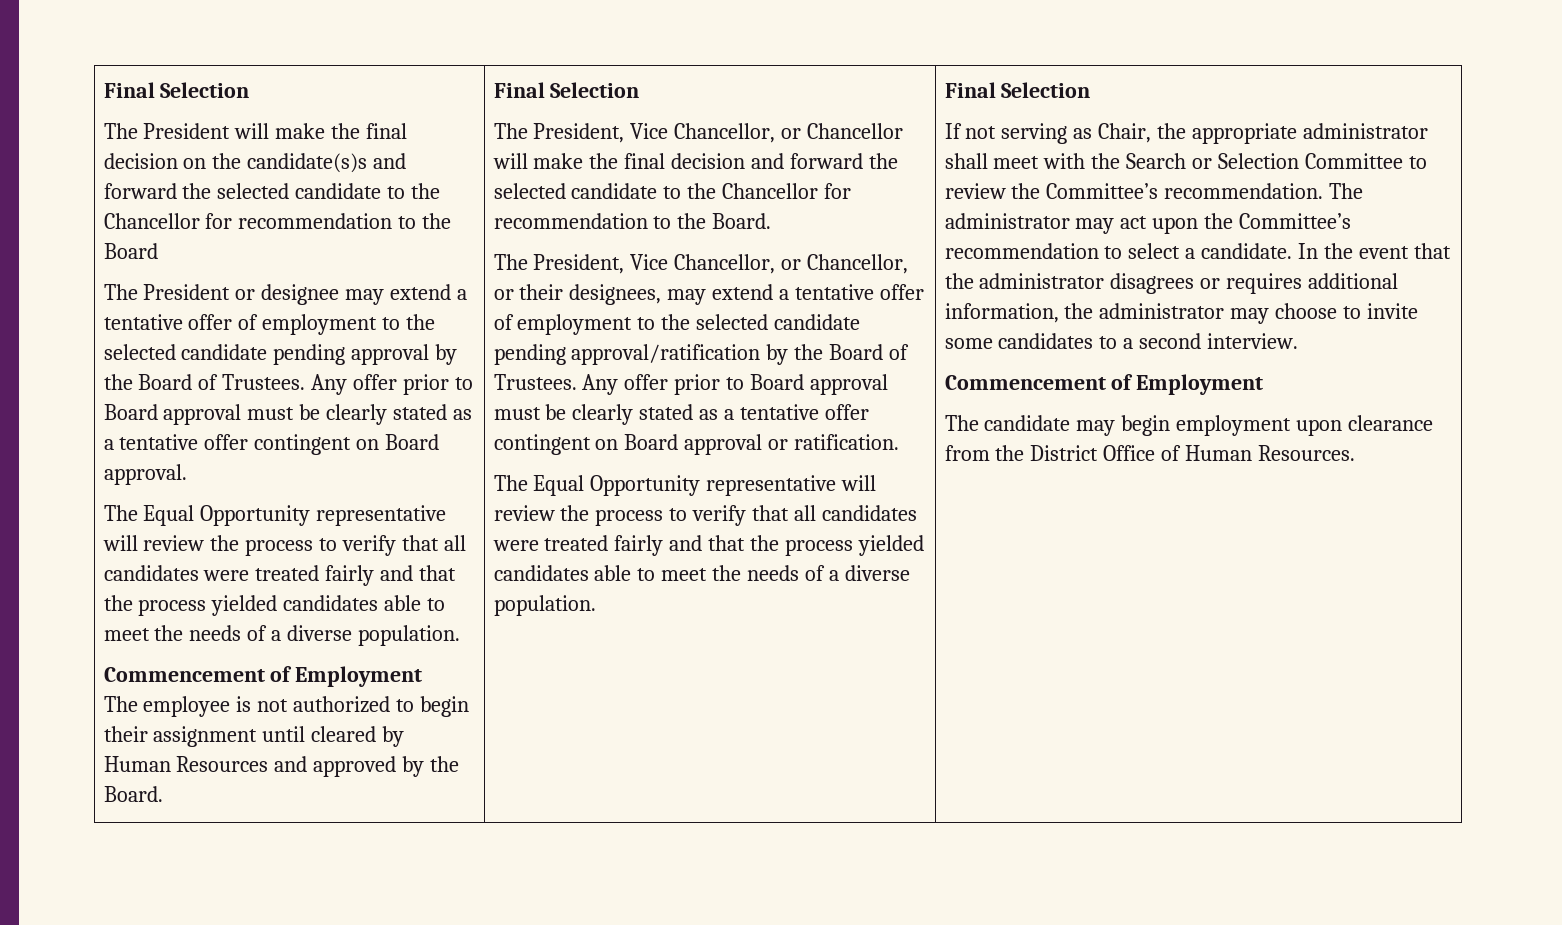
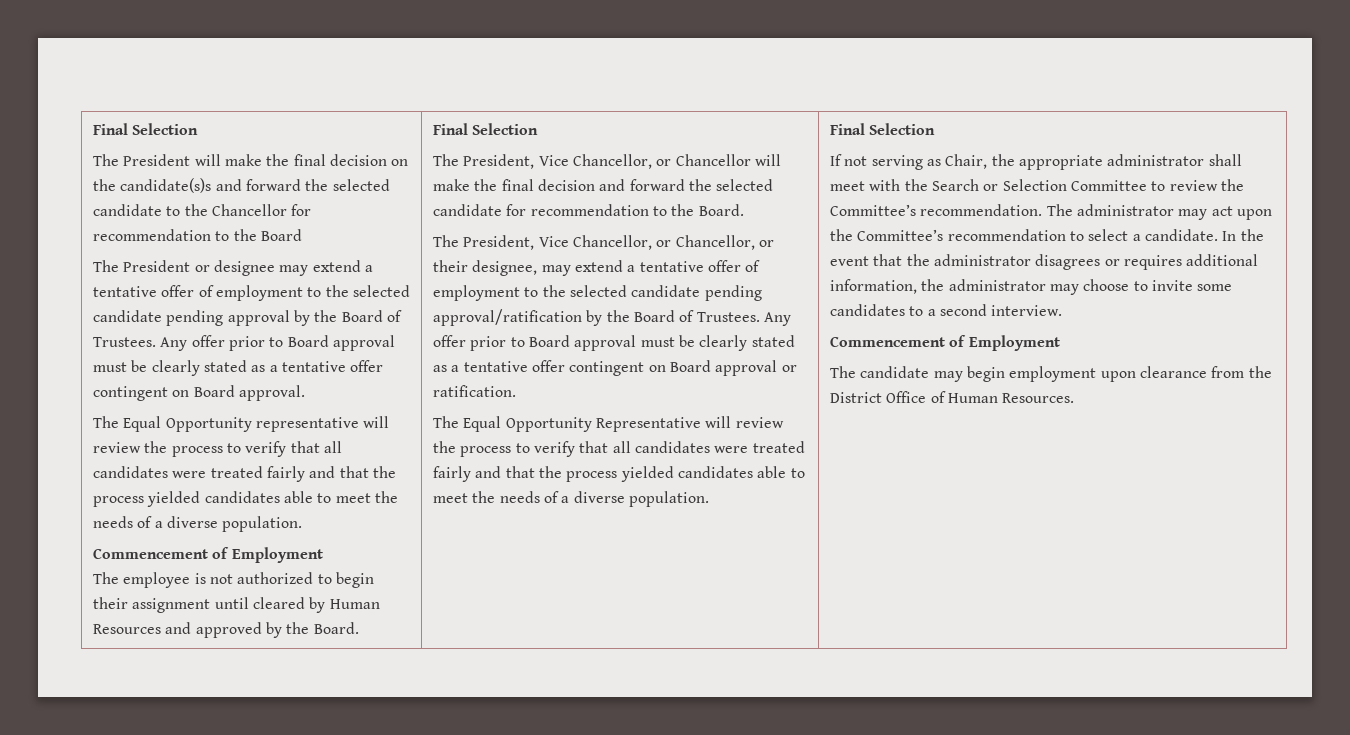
- The President, Vice Chancellor, or Chancellor will make the final decision and forward the selected candidate to the Chancellor for recommendation to the Board.
+ The President, Vice Chancellor, or Chancellor will make the final decision and forward the selected candidate for recommendation to the Board.
- The President, Vice Chancellor, or Chancellor, or their designees, may extend a tentative offer of employment to the selected candidate pending approval/ratification by the Board of Trustees.
+ The President, Vice Chancellor, or Chancellor, or their designee, may extend a tentative offer of employment to the selected candidate pending approval/ratification by the Board of Trustees.
  Any offer prior to Board approval must be clearly stated as a tentative offer contingent on Board approval or ratification.
- The Equal Opportunity representative will review the process to verify that all candidates were treated fairly and that the process yielded candidates able to meet the needs of a diverse population.
+ The Equal Opportunity Representative will review the process to verify that all candidates were treated fairly and that the process yielded candidates able to meet the needs of a diverse population.

